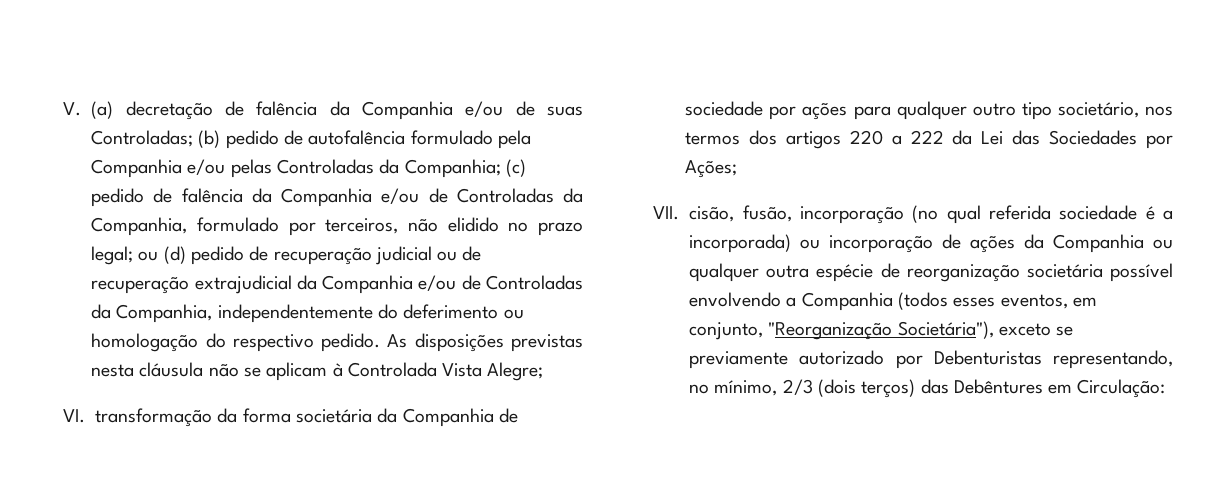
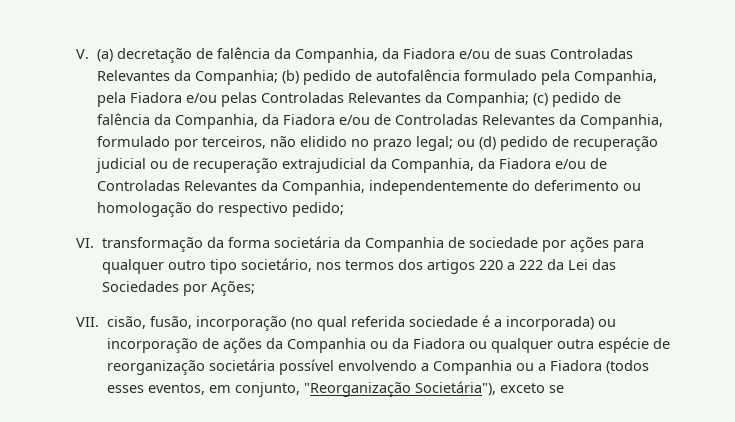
- V. (a) decretação de falência da Companhia e/ou de suas Controladas; (b) pedido de autofalência formulado pela Companhia e/ou pelas Controladas da Companhia; (c) pedido de falência da Companhia e/ou de Controladas da Companhia, formulado por terceiros, não elidido no prazo legal; ou (d) pedido de recuperação judicial ou de recuperação extrajudicial da Companhia e/ou de Controladas da Companhia, independentemente do deferimento ou homologação do respectivo pedido. As disposições previstas nesta cláusula não se aplicam à Controlada Vista Alegre;
+ V. (a) decretação de falência da Companhia, da Fiadora e/ou de suas Controladas Relevantes da Companhia; (b) pedido de autofalência formulado pela Companhia, pela Fiadora e/ou pelas Controladas Relevantes da Companhia; (c) pedido de falência da Companhia, da Fiadora e/ou de Controladas Relevantes da Companhia, formulado por terceiros, não elidido no prazo legal; ou (d) pedido de recuperação judicial ou de recuperação extrajudicial da Companhia, da Fiadora e/ou de Controladas Relevantes da Companhia, independentemente do deferimento ou homologação do respectivo pedido;
- VII. cisão, fusão, incorporação (no qual referida sociedade é a incorporada) ou incorporação de ações da Companhia ou qualquer outra espécie de reorganização societária possível envolvendo a Companhia (todos esses eventos, em conjunto, "Reorganização Societária"), exceto se previamente autorizado por Debenturistas representando, no mínimo, 2/3 (dois terços) das Debêntures em Circulação:
+ VII. cisão, fusão, incorporação (no qual referida sociedade é a incorporada) ou incorporação de ações da Companhia ou da Fiadora ou qualquer outra espécie de reorganização societária possível envolvendo a Companhia ou a Fiadora (todos esses eventos, em conjunto, "Reorganização Societária"), exceto se

